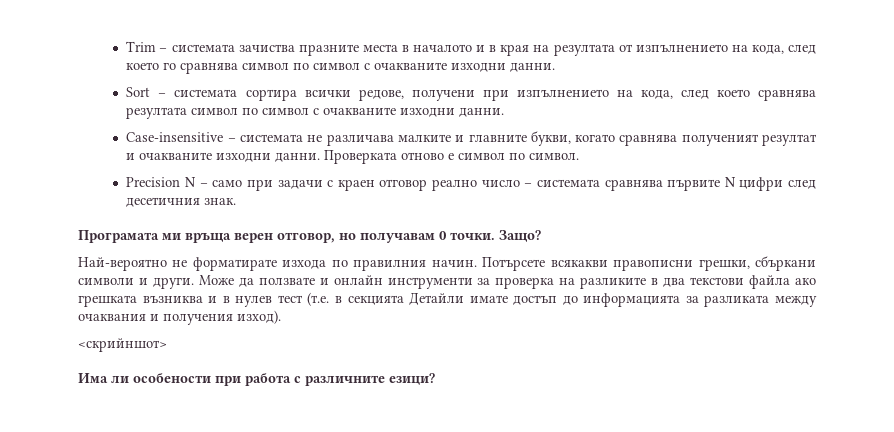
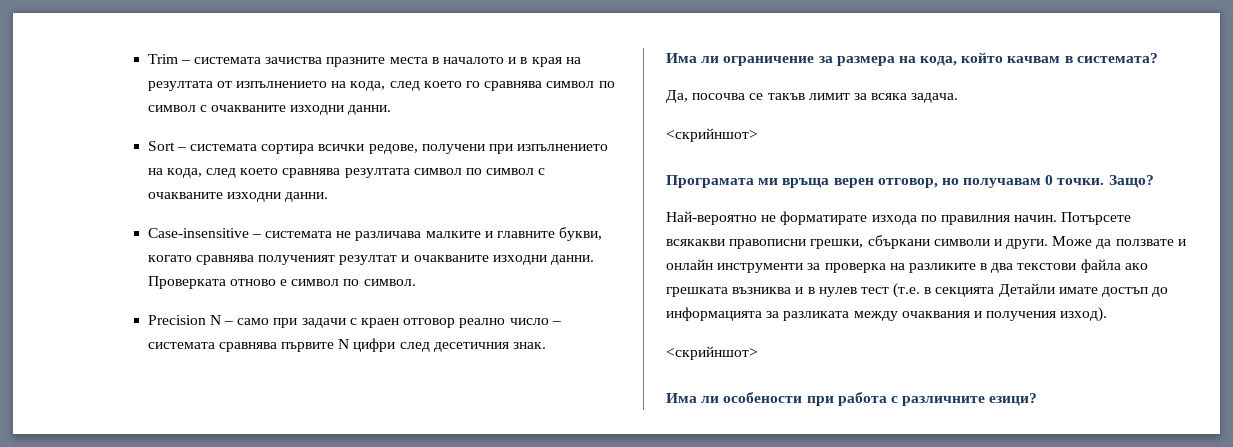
+ Има ли ограничение за размера на кода, който качвам в системата?
+ Да, посочва се такъв лимит за всяка задача.
+ <скрийншот>

